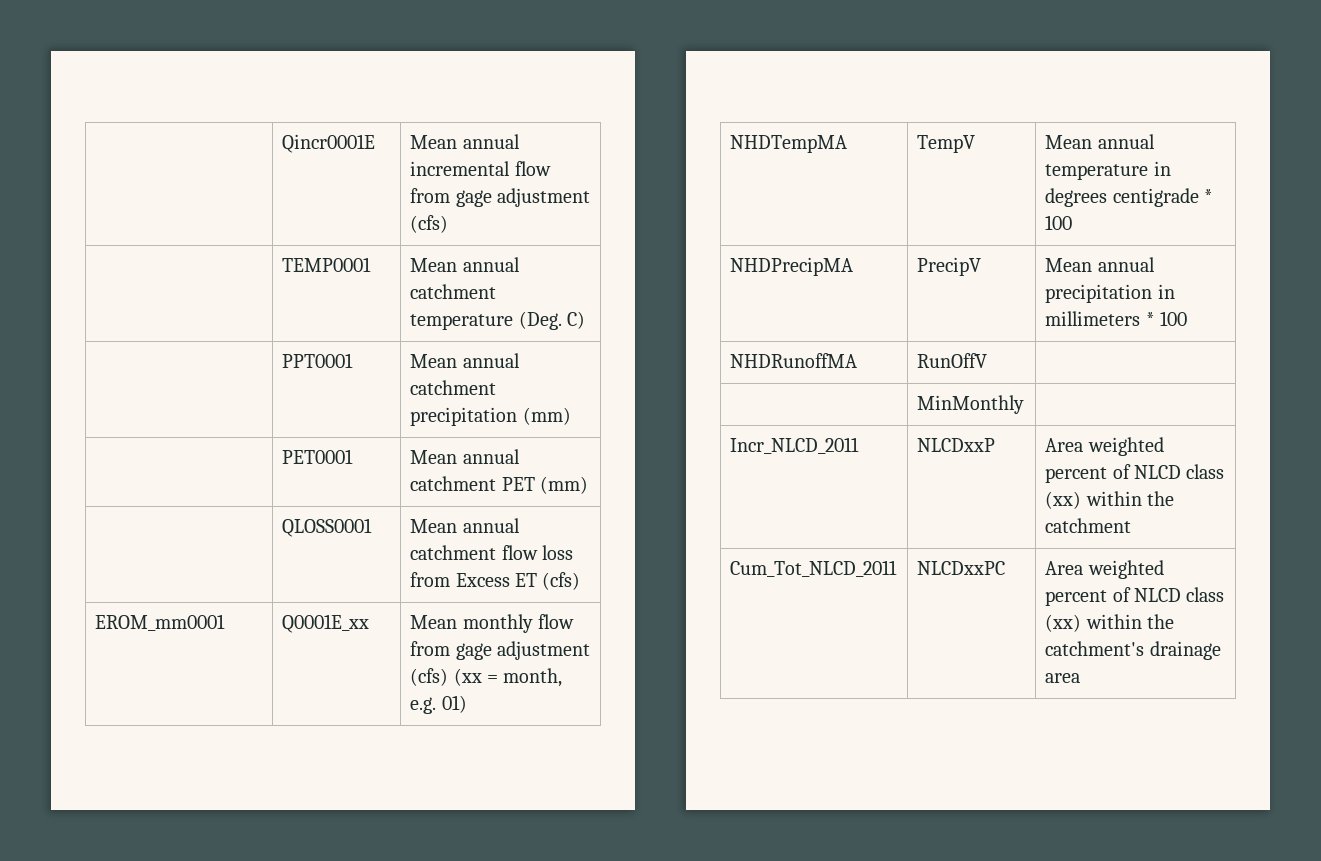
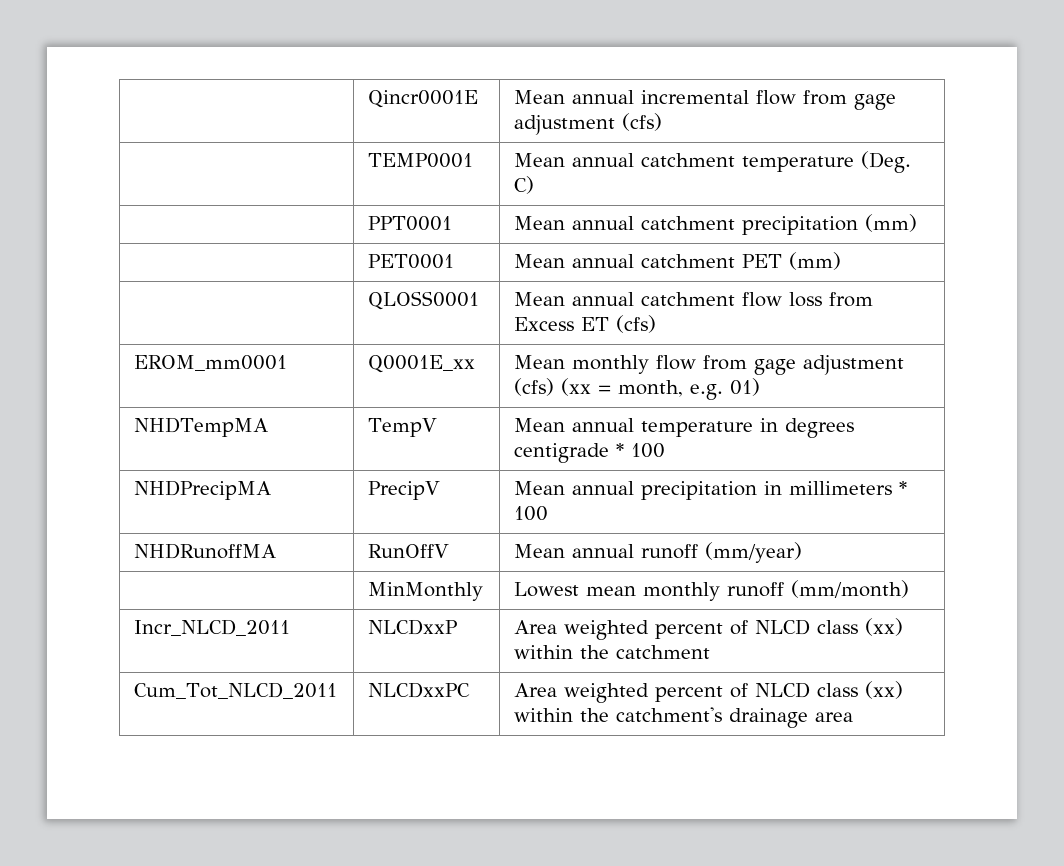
- NHDRunoffMA | RunOffV |
- | MinMonthly |
+ NHDRunoffMA | RunOffV | Mean annual runoff (mm/year)
+ | MinMonthly | Lowest mean monthly runoff (mm/month)

